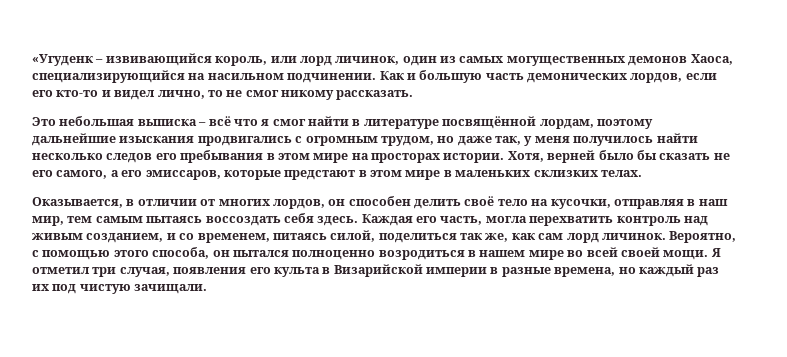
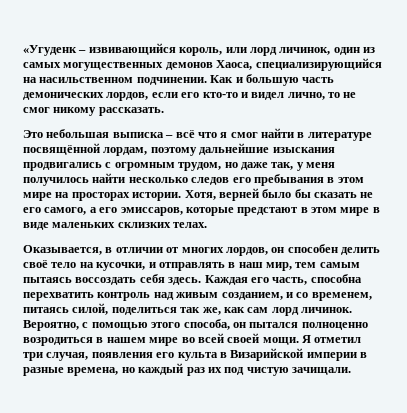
- «Угуденк – извивающийся король, или лорд личинок, один из самых могущественных демонов Хаоса, специализирующийся на насильном подчинении.
+ «Угуденк – извивающийся король, или лорд личинок, один из самых могущественных демонов Хаоса, специализирующийся на насильственном подчинении.
- Хотя, верней было бы сказать не его самого, а его эмиссаров, которые предстают в этом мире в маленьких склизких телах.
+ Хотя, верней было бы сказать не его самого, а его эмиссаров, которые предстают в этом мире в виде маленьких склизких телах.
- Оказывается, в отличии от многих лордов, он способен делить своё тело на кусочки, отправляя в наш мир, тем самым пытаясь воссоздать себя здесь.
+ Оказывается, в отличии от многих лордов, он способен делить своё тело на кусочки, и отправлять в наш мир, тем самым пытаясь воссоздать себя здесь.
- Каждая его часть, могла перехватить контроль над живым созданием, и со временем, питаясь силой, поделиться так же, как сам лорд личинок.
+ Каждая его часть, способна перехватить контроль над живым созданием, и со временем, питаясь силой, поделиться так же, как сам лорд личинок.

